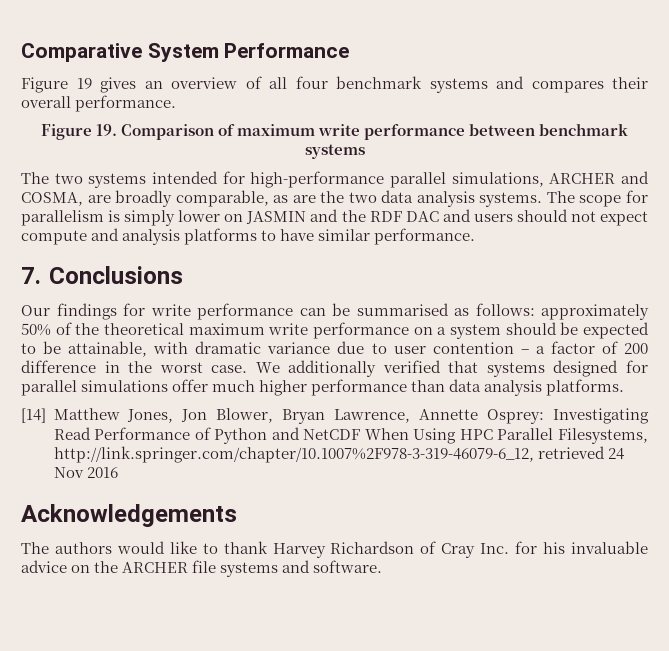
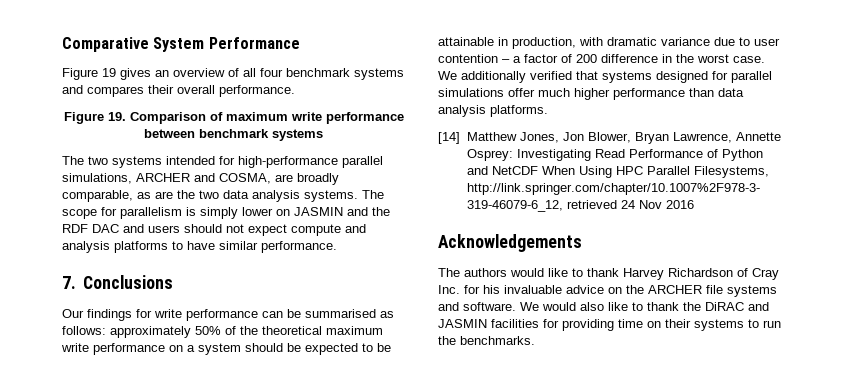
- Our findings for write performance can be summarised as follows: approximately 50% of the theoretical maximum write performance on a system should be expected to be attainable, with dramatic variance due to user contention – a factor of 200 difference in the worst case.
+ Our findings for write performance can be summarised as follows: approximately 50% of the theoretical maximum write performance on a system should be expected to be attainable in production, with dramatic variance due to user contention – a factor of 200 difference in the worst case.
+ We would also like to thank the DiRAC and JASMIN facilities for providing time on their systems to run the benchmarks.

